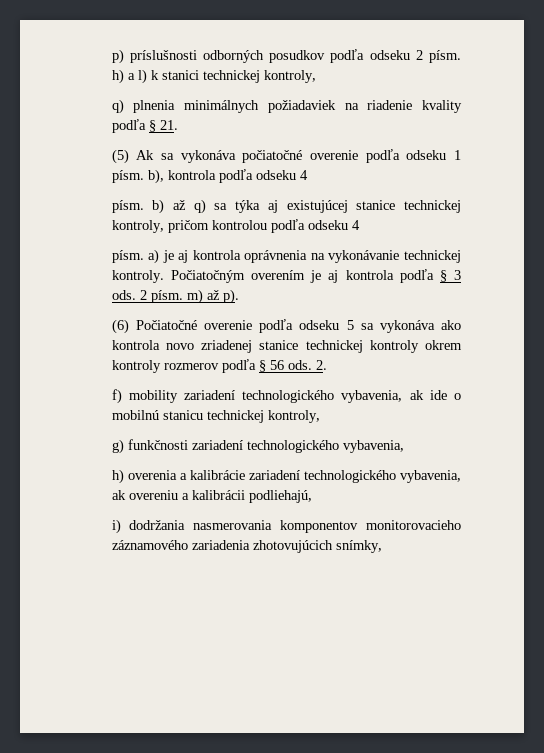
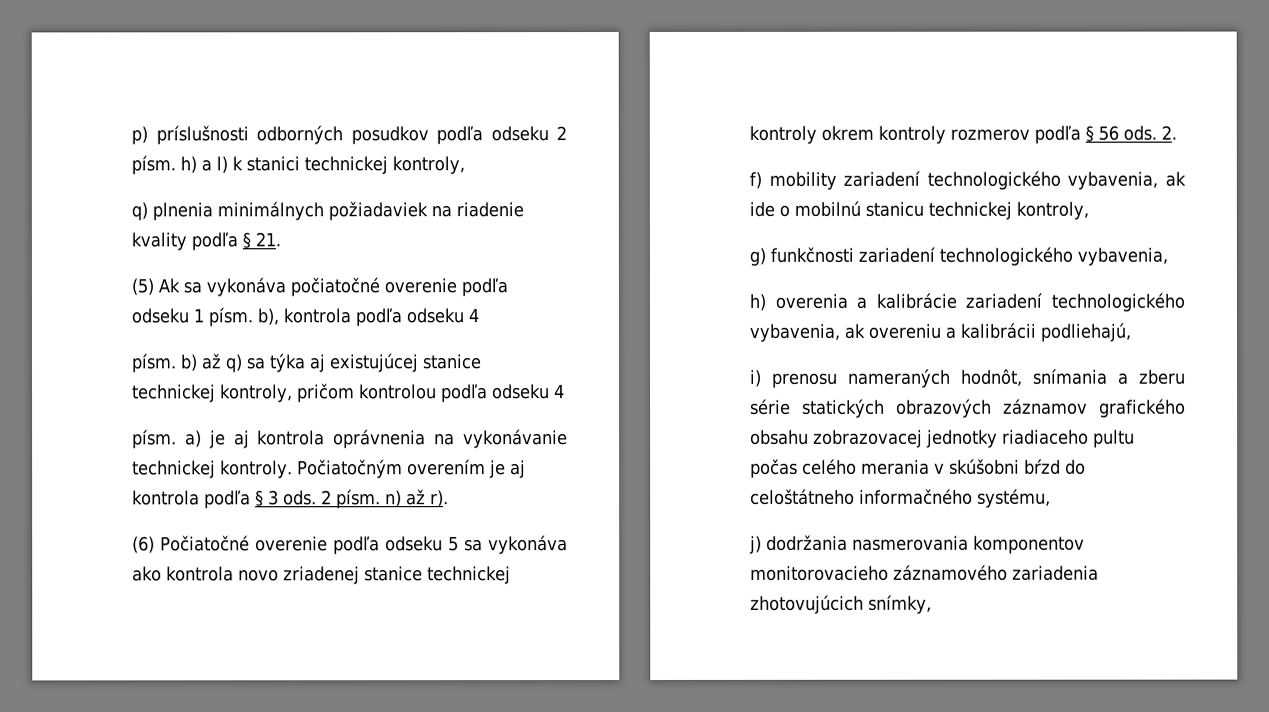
- 2 písm. m) až p).
+ 2 písm. n) až r).
- i) dodržania nasmerovania komponentov monitorovacieho záznamového zariadenia zhotovujúcich snímky,
+ i) prenosu nameraných hodnôt, snímania a zberu série statických obrazových záznamov grafického obsahu zobrazovacej jednotky riadiaceho pultu počas celého merania v skúšobni bŕzd do celoštátneho informačného systému,
+ j) dodržania nasmerovania komponentov monitorovacieho záznamového zariadenia zhotovujúcich snímky,

